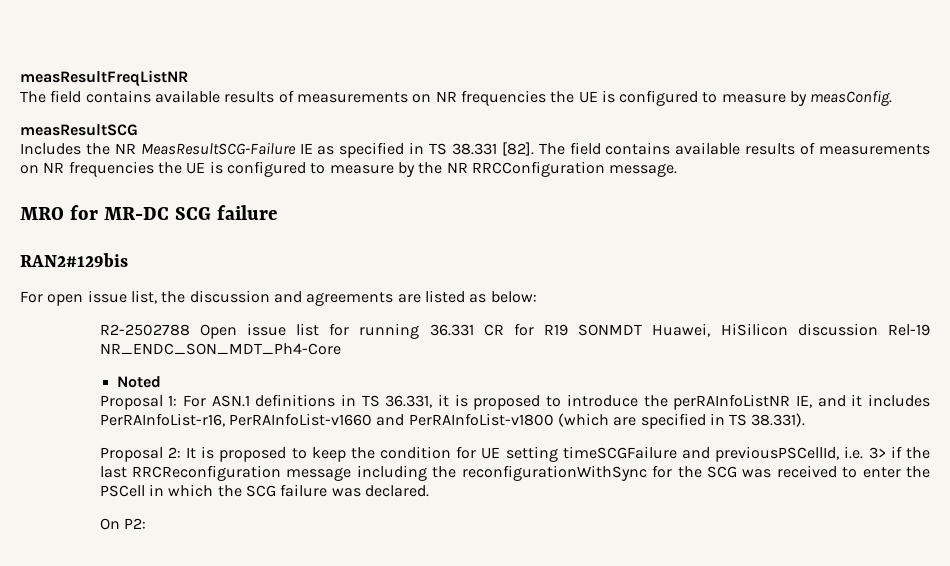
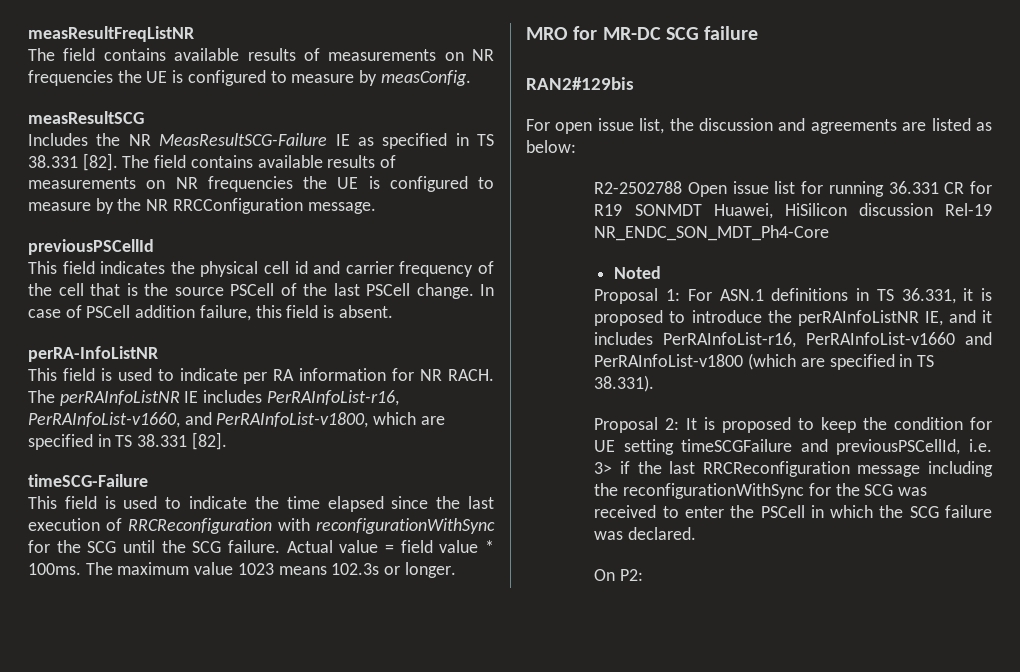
+ previousPSCellId
+ This field indicates the physical cell id and carrier frequency of the cell that is the source PSCell of the last PSCell change. In case of PSCell addition failure, this field is absent.
+ perRA-InfoListNR
+ This field is used to indicate per RA information for NR RACH. The perRAInfoListNR IE includes PerRAInfoList-r16, PerRAInfoList-v1660, and PerRAInfoList-v1800, which are specified in TS 38.331 [82].
+ timeSCG-Failure
+ This field is used to indicate the time elapsed since the last execution of RRCReconfiguration with reconfigurationWithSync for the SCG until the SCG failure. Actual value = field value * 100ms. The maximum value 1023 means 102.3s or longer.

